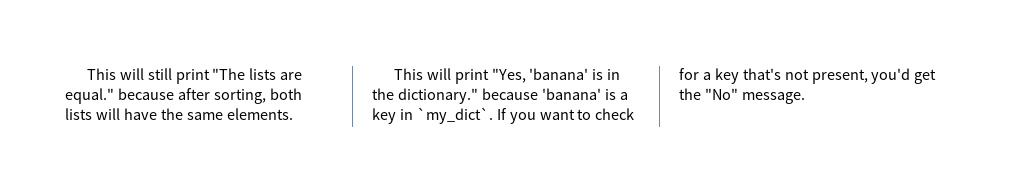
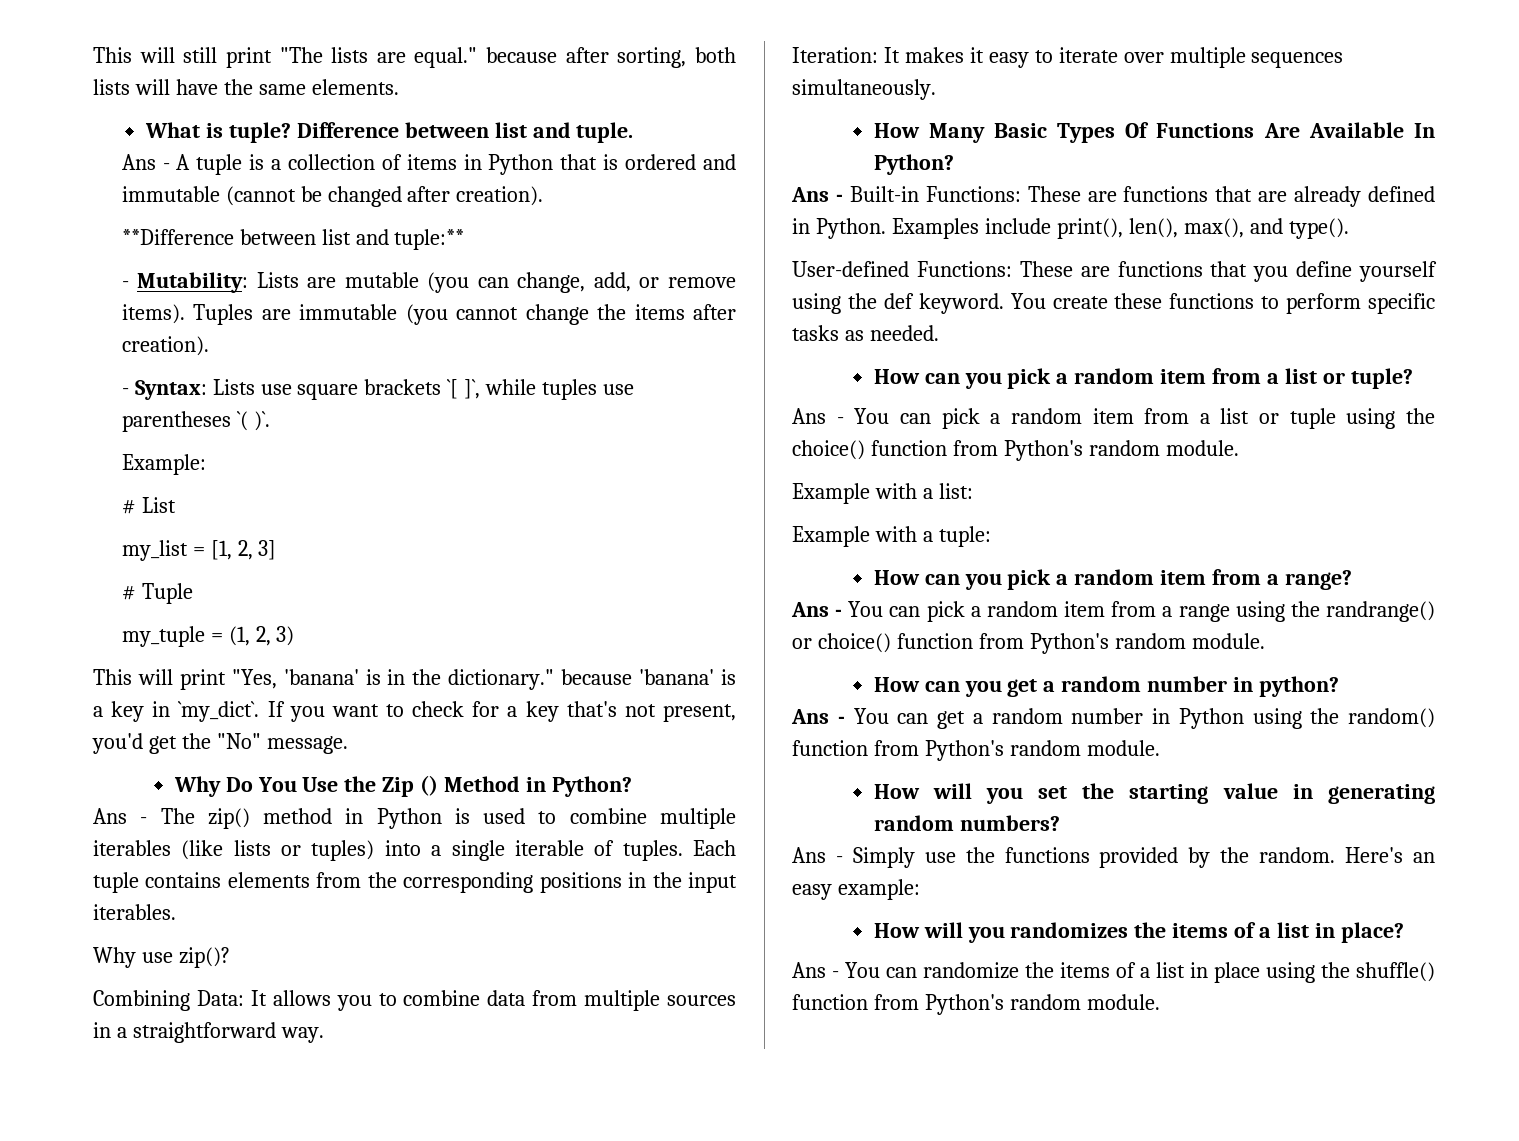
+ What is tuple? Difference between list and tuple.
+ Ans - A tuple is a collection of items in Python that is ordered and immutable (cannot be changed after creation).
+ **Difference between list and tuple:**
+ - Mutability: Lists are mutable (you can change, add, or remove items). Tuples are immutable (you cannot change the items after creation).
+ - Syntax: Lists use square brackets `[ ]`, while tuples use parentheses `( )`.
+ Example:
+ # List
+ my_list = [1, 2, 3]
+ # Tuple
+ my_tuple = (1, 2, 3)
+ Why Do You Use the Zip () Method in Python?
+ Ans - The zip() method in Python is used to combine multiple iterables (like lists or tuples) into a single iterable of tuples. Each tuple contains elements from the corresponding positions in the input iterables.
+ Why use zip()?
+ Combining Data: It allows you to combine data from multiple sources in a straightforward way.
+ Iteration: It makes it easy to iterate over multiple sequences simultaneously.
+ How Many Basic Types Of Functions Are Available In Python?
+ Ans - Built-in Functions: These are functions that are already defined in Python. Examples include print(), len(), max(), and type().
+ User-defined Functions: These are functions that you define yourself using the def keyword. You create these functions to perform specific tasks as needed.
+ How can you pick a random item from a list or tuple?
+ Ans - You can pick a random item from a list or tuple using the choice() function from Python's random module.
+ Example with a list:
+ Example with a tuple:
+ How can you pick a random item from a range?
+ Ans - You can pick a random item from a range using the randrange() or choice() function from Python's random module.
+ How can you get a random number in python?
+ Ans - You can get a random number in Python using the random() function from Python's random module.
+ How will you set the starting value in generating random numbers?
+ Ans - Simply use the functions provided by the random. Here's an easy example:
+ How will you randomizes the items of a list in place?
+ Ans - You can randomize the items of a list in place using the shuffle() function from Python's random module.

